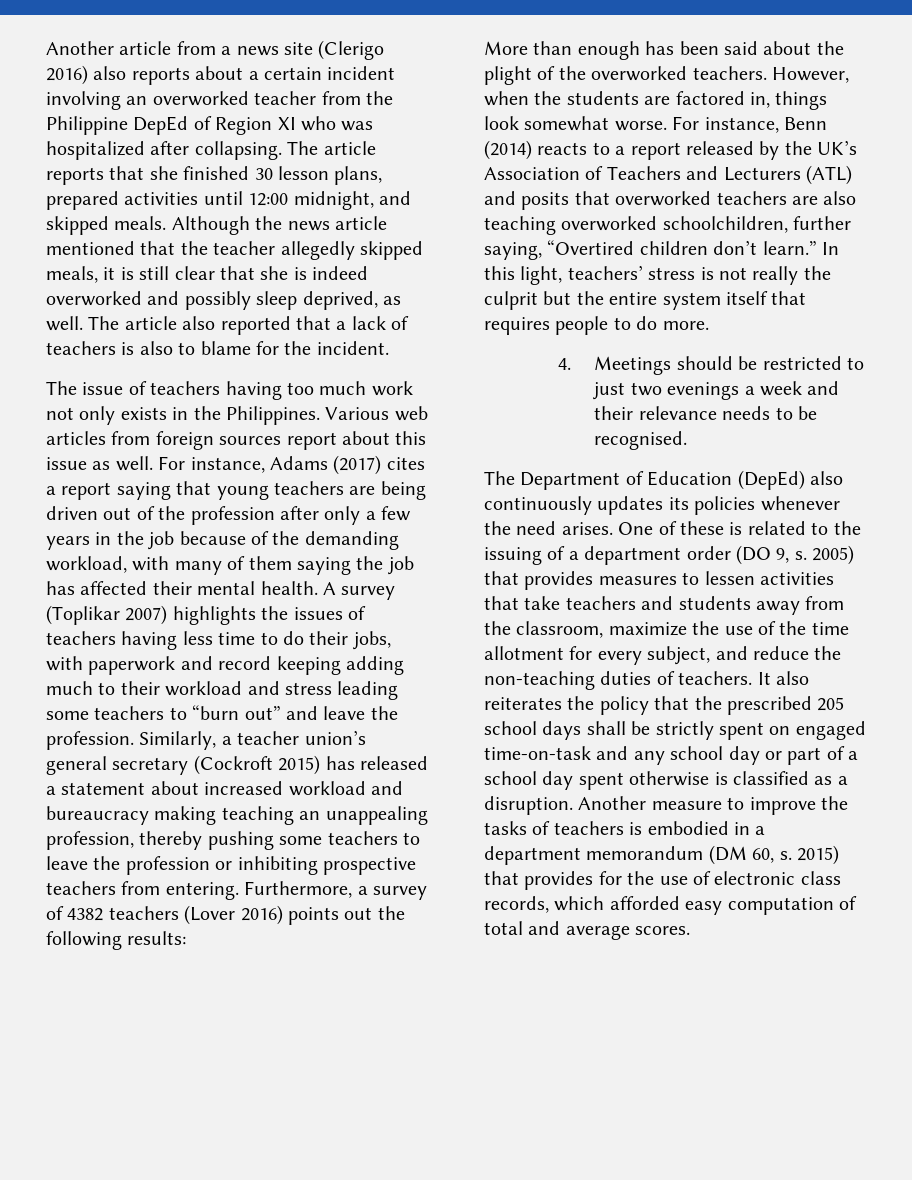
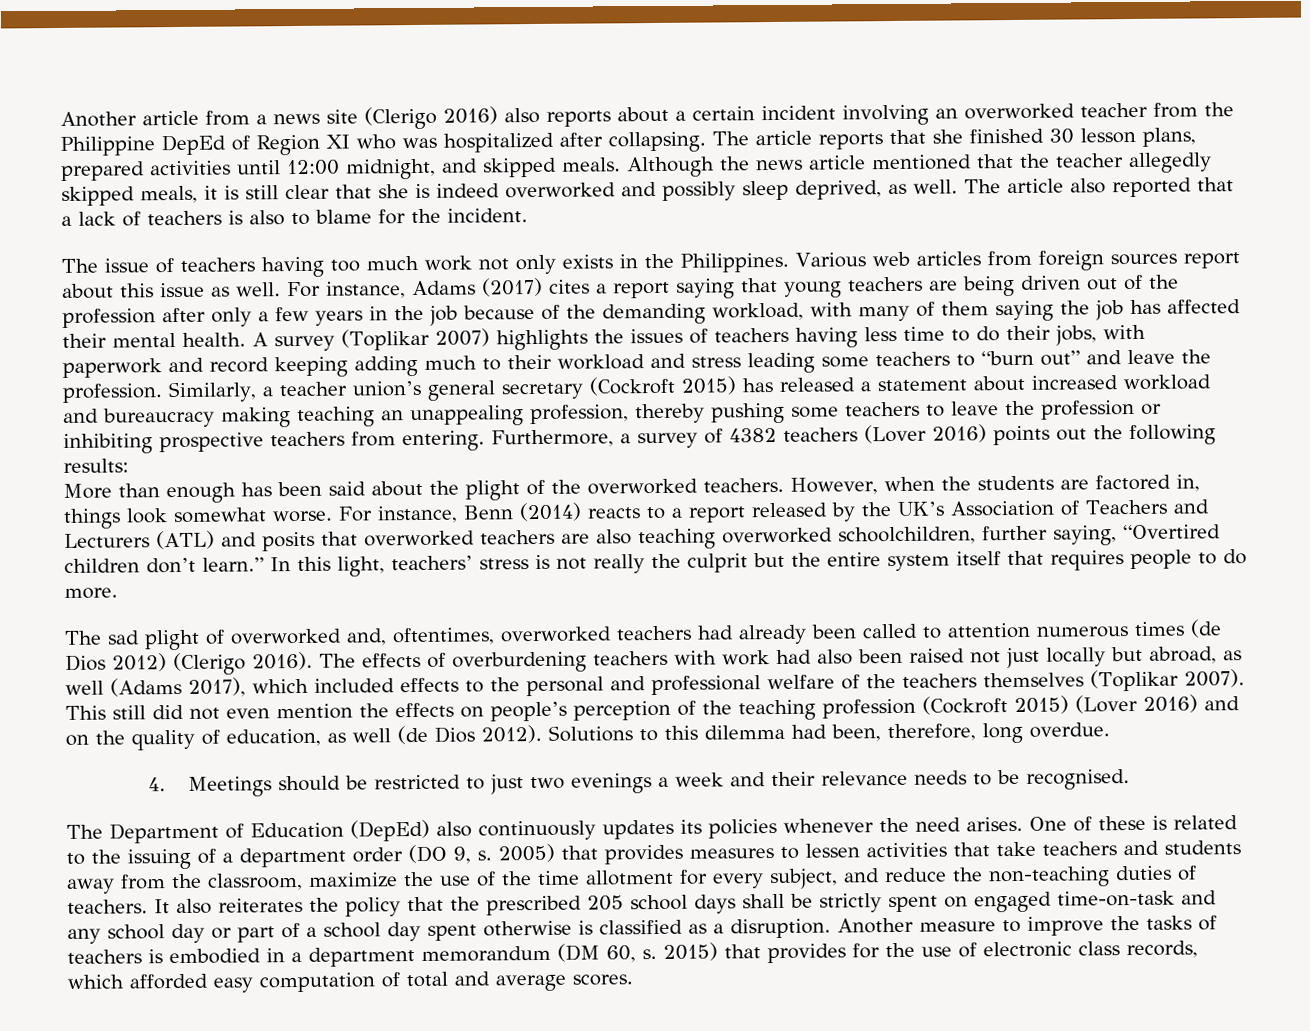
+ The sad plight of overworked and, oftentimes, overworked teachers had already been called to attention numerous times (de Dios 2012) (Clerigo 2016). The effects of overburdening teachers with work had also been raised not just locally but abroad, as well (Adams 2017), which included effects to the personal and professional welfare of the teachers themselves (Toplikar 2007). This still did not even mention the effects on people’s perception of the teaching profession (Cockroft 2015) (Lover 2016) and on the quality of education, as well (de Dios 2012). Solutions to this dilemma had been, therefore, long overdue.

